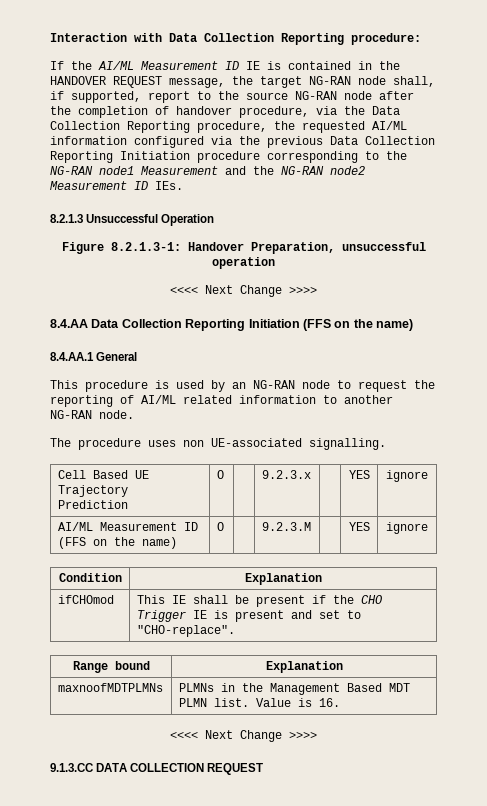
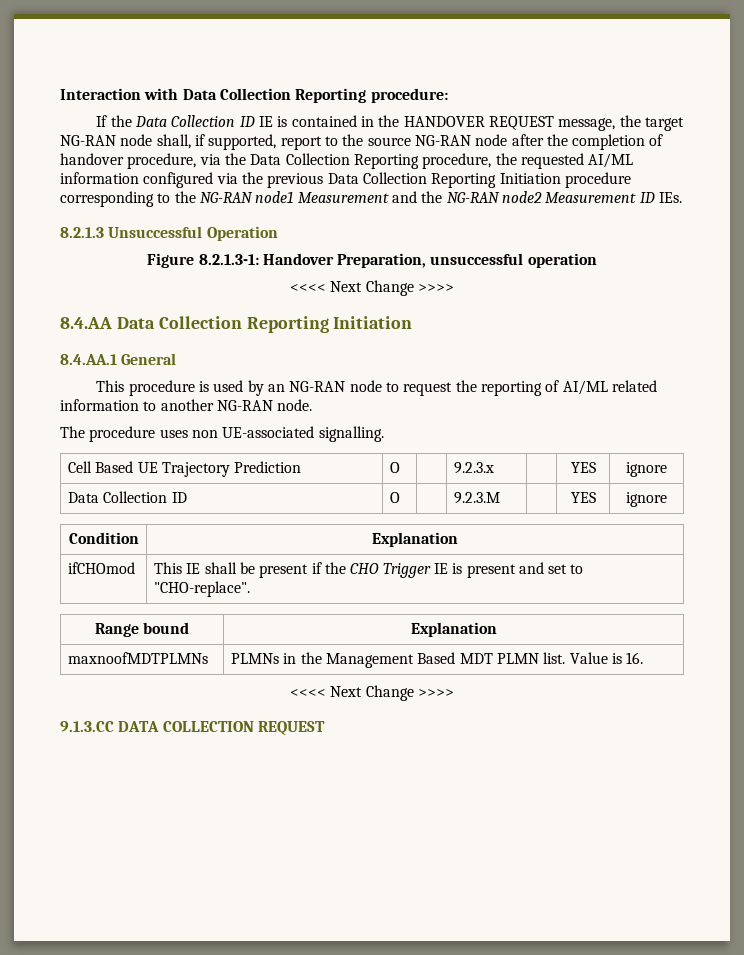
- If the AI/ML Measurement ID IE is contained in the HANDOVER REQUEST message, the target NG-RAN node shall, if supported, report to the source NG-RAN node after the completion of handover procedure, via the Data Collection Reporting procedure, the requested AI/ML information configured via the previous Data Collection Reporting Initiation procedure corresponding to the NG-RAN node1 Measurement and the NG-RAN node2 Measurement ID IEs.
+ If the Data Collection ID IE is contained in the HANDOVER REQUEST message, the target NG-RAN node shall, if supported, report to the source NG-RAN node after the completion of handover procedure, via the Data Collection Reporting procedure, the requested AI/ML information configured via the previous Data Collection Reporting Initiation procedure corresponding to the NG-RAN node1 Measurement and the NG-RAN node2 Measurement ID IEs.
- 8.4.AA Data Collection Reporting Initiation (FFS on the name)
+ 8.4.AA Data Collection Reporting Initiation
- AI/ML Measurement ID (FFS on the name) | O | | 9.2.3.M | | YES | ignore
+ Data Collection ID | O | | 9.2.3.M | | YES | ignore

